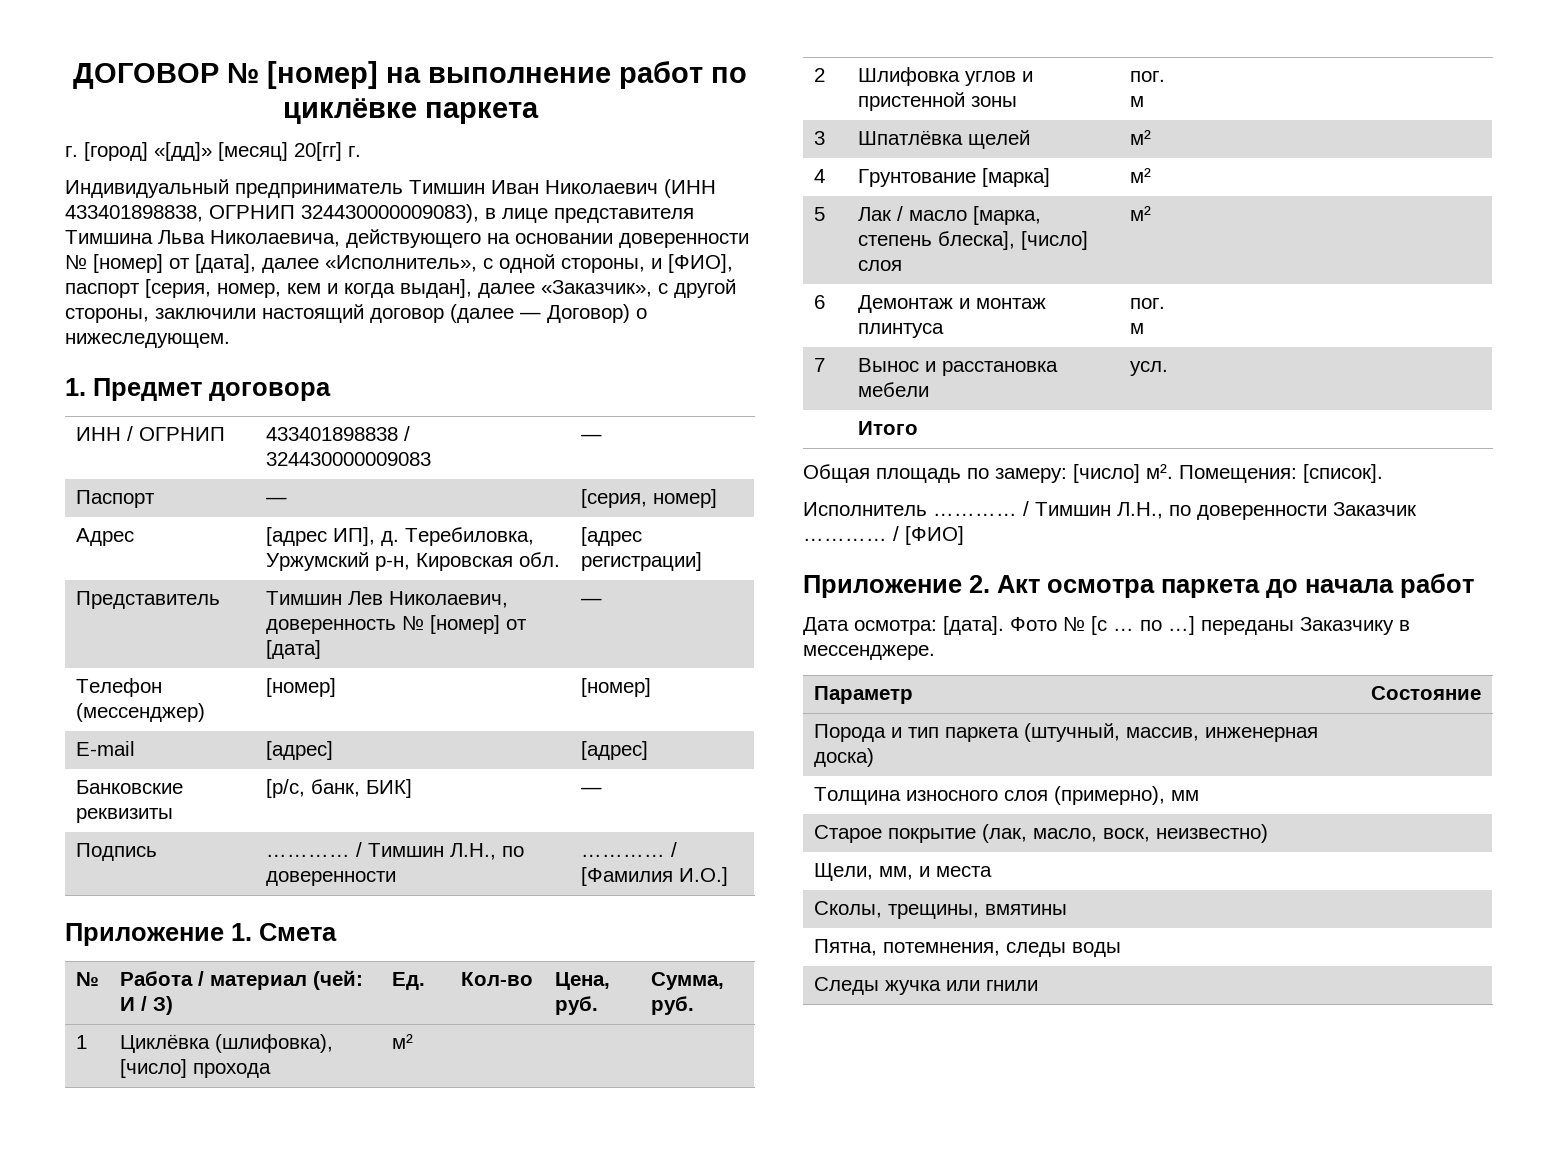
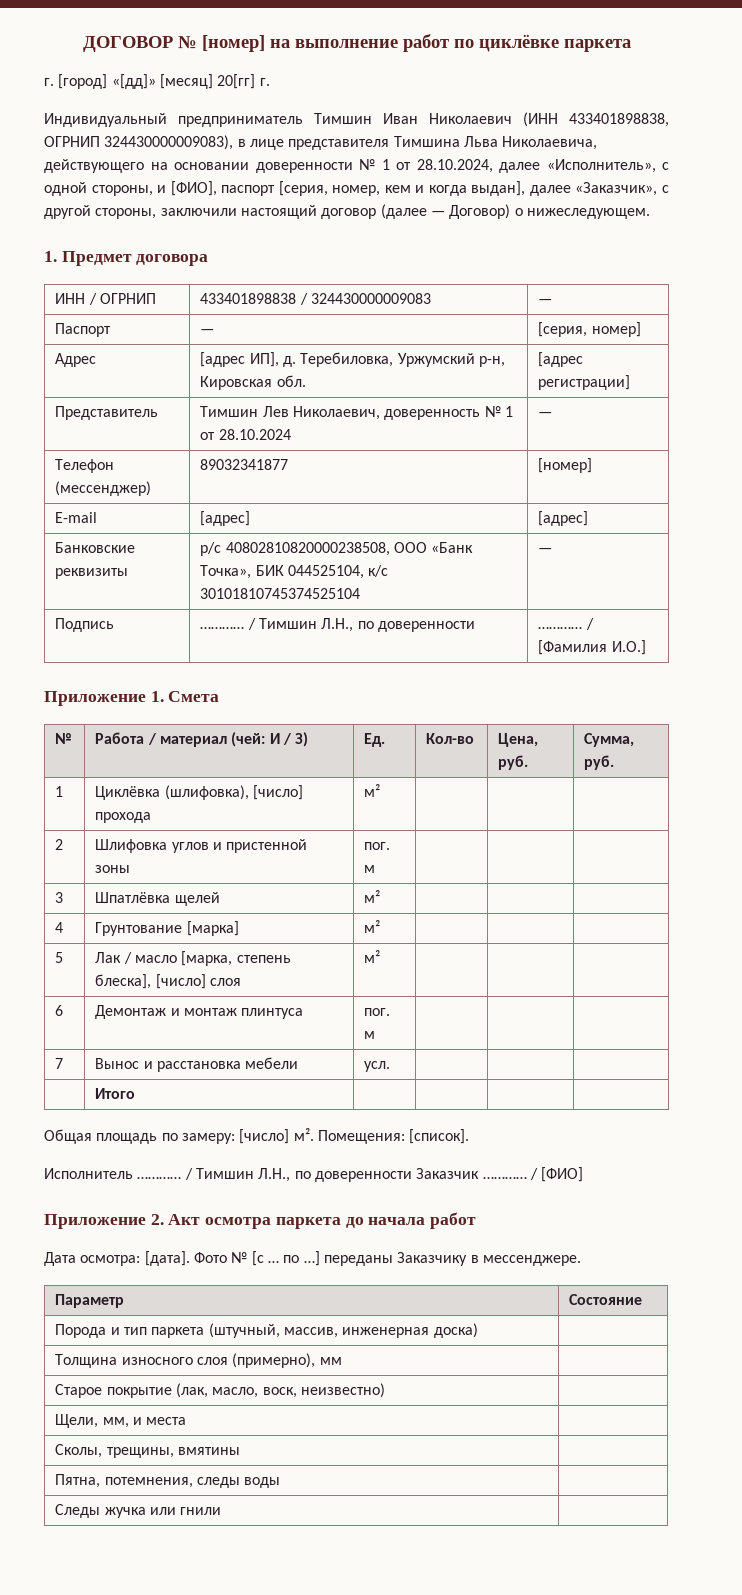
- Индивидуальный предприниматель Тимшин Иван Николаевич (ИНН 433401898838, ОГРНИП 324430000009083), в лице представителя Тимшина Льва Николаевича, действующего на основании доверенности № [номер] от [дата], далее «Исполнитель», с одной стороны, и [ФИО], паспорт [серия, номер, кем и когда выдан], далее «Заказчик», с другой стороны, заключили настоящий договор (далее — Договор) о нижеследующем.
+ Индивидуальный предприниматель Тимшин Иван Николаевич (ИНН 433401898838, ОГРНИП 324430000009083), в лице представителя Тимшина Льва Николаевича, действующего на основании доверенности № 1 от 28.10.2024, далее «Исполнитель», с одной стороны, и [ФИО], паспорт [серия, номер, кем и когда выдан], далее «Заказчик», с другой стороны, заключили настоящий договор (далее — Договор) о нижеследующем.
- Представитель | Тимшин Лев Николаевич, доверенность № [номер] от [дата] | —
+ Представитель | Тимшин Лев Николаевич, доверенность № 1 от 28.10.2024 | —
- Телефон (мессенджер) | [номер] | [номер]
+ Телефон (мессенджер) | 89032341877 | [номер]
- Банковские реквизиты | [р/с, банк, БИК] | —
+ Банковские реквизиты | р/с 40802810820000238508, ООО «Банк Точка», БИК 044525104, к/с 30101810745374525104 | —

